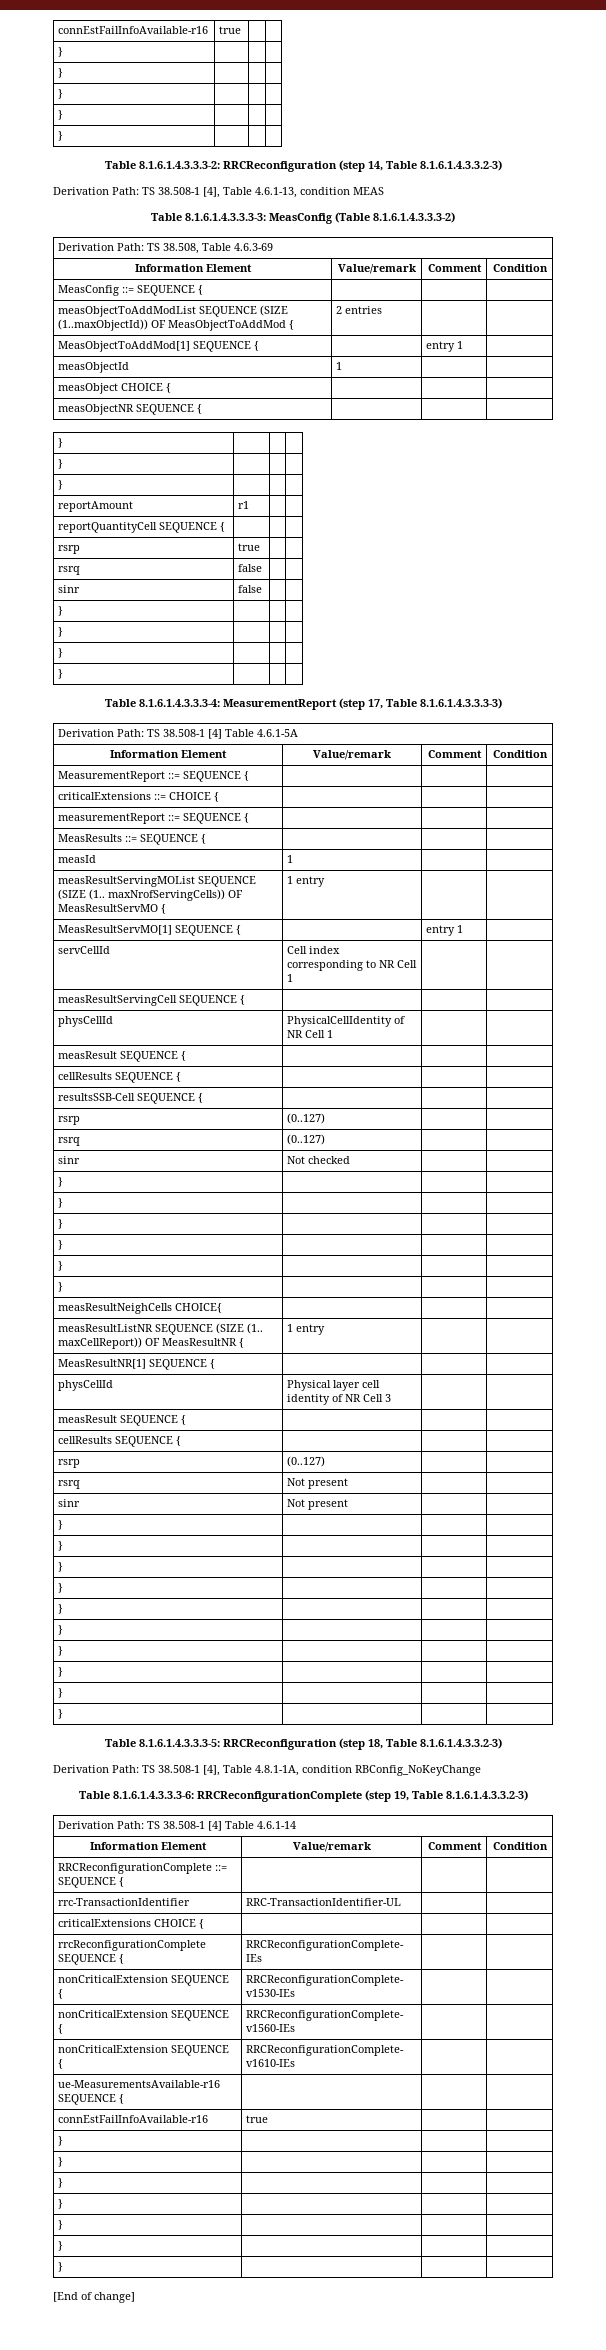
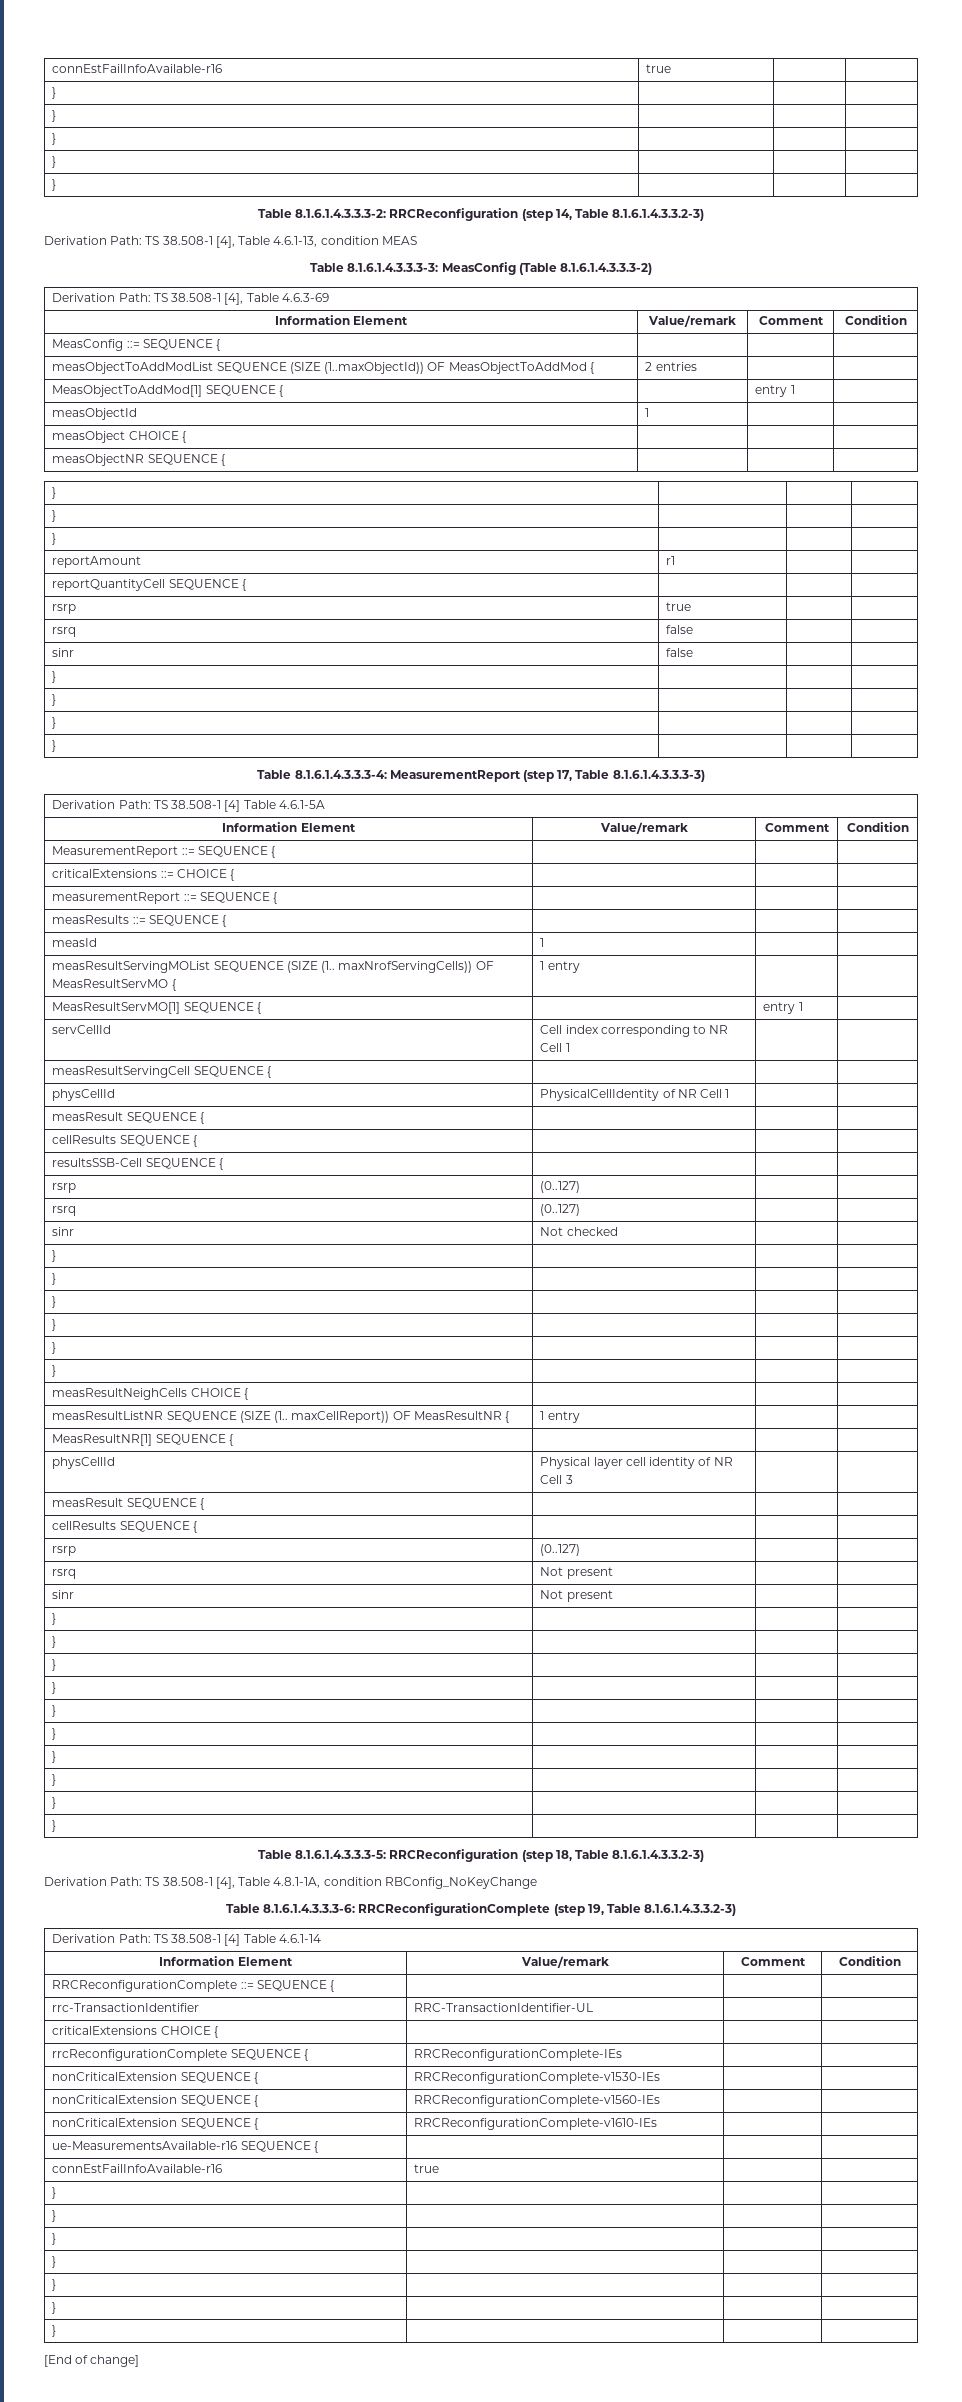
- Derivation Path: TS 38.508, Table 4.6.3-69
+ Derivation Path: TS 38.508-1 [4], Table 4.6.3-69
- MeasResults ::= SEQUENCE { | | |
+ measResults ::= SEQUENCE { | | |
- measResultNeighCells CHOICE{ | | |
+ measResultNeighCells CHOICE { | | |

